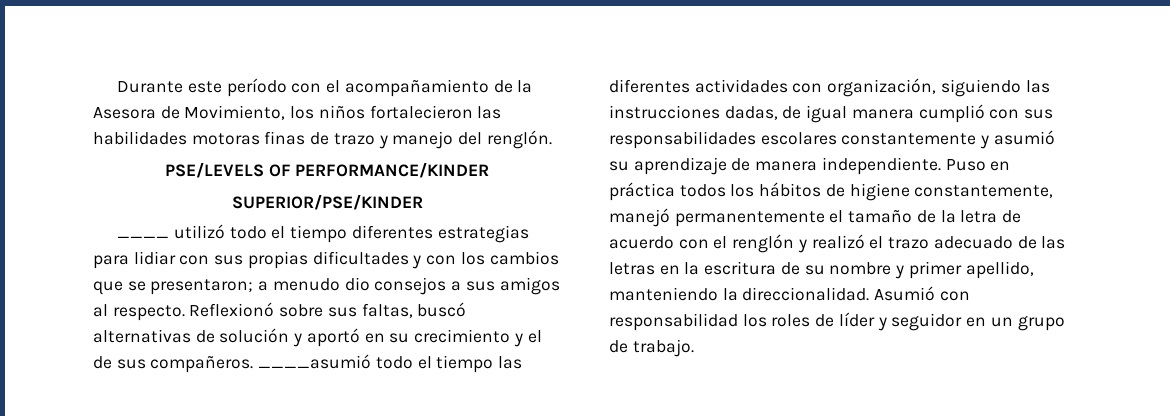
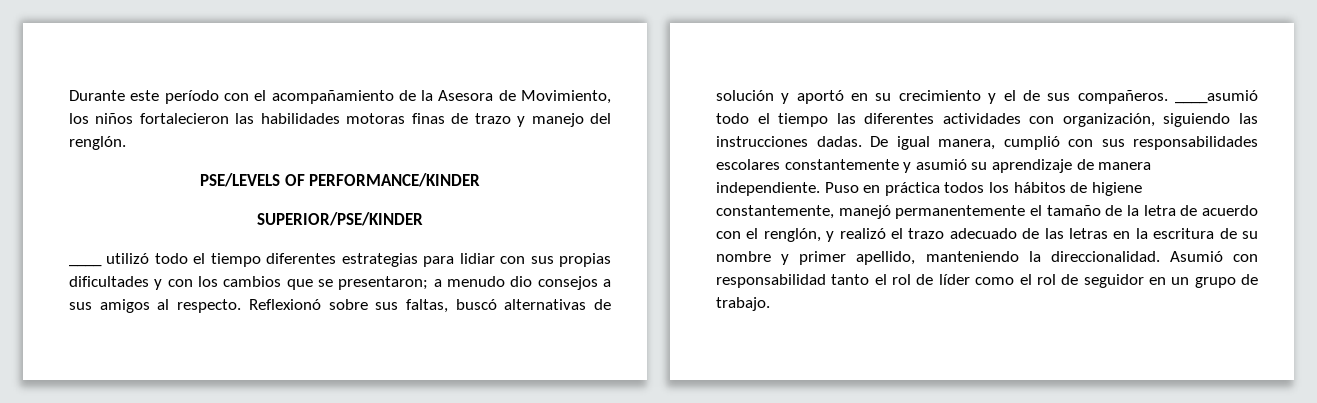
- ____asumió todo el tiempo las diferentes actividades con organización, siguiendo las instrucciones dadas, de igual manera cumplió con sus responsabilidades escolares constantemente y asumió su aprendizaje de manera independiente.
+ ____asumió todo el tiempo las diferentes actividades con organización, siguiendo las instrucciones dadas. De igual manera, cumplió con sus responsabilidades escolares constantemente y asumió su aprendizaje de manera independiente.
- Puso en práctica todos los hábitos de higiene constantemente, manejó permanentemente el tamaño de la letra de acuerdo con el renglón y realizó el trazo adecuado de las letras en la escritura de su nombre y primer apellido, manteniendo la direccionalidad.
+ Puso en práctica todos los hábitos de higiene constantemente, manejó permanentemente el tamaño de la letra de acuerdo con el renglón, y realizó el trazo adecuado de las letras en la escritura de su nombre y primer apellido, manteniendo la direccionalidad.
- Asumió con responsabilidad los roles de líder y seguidor en un grupo de trabajo.
+ Asumió con responsabilidad tanto el rol de líder como el rol de seguidor en un grupo de trabajo.

